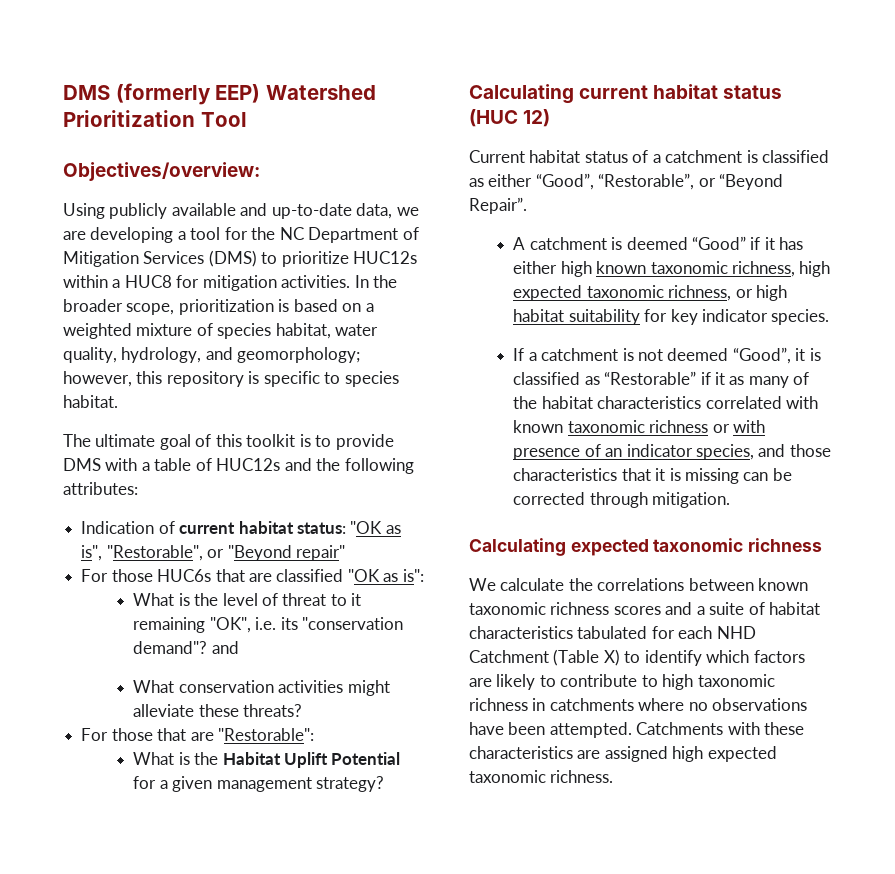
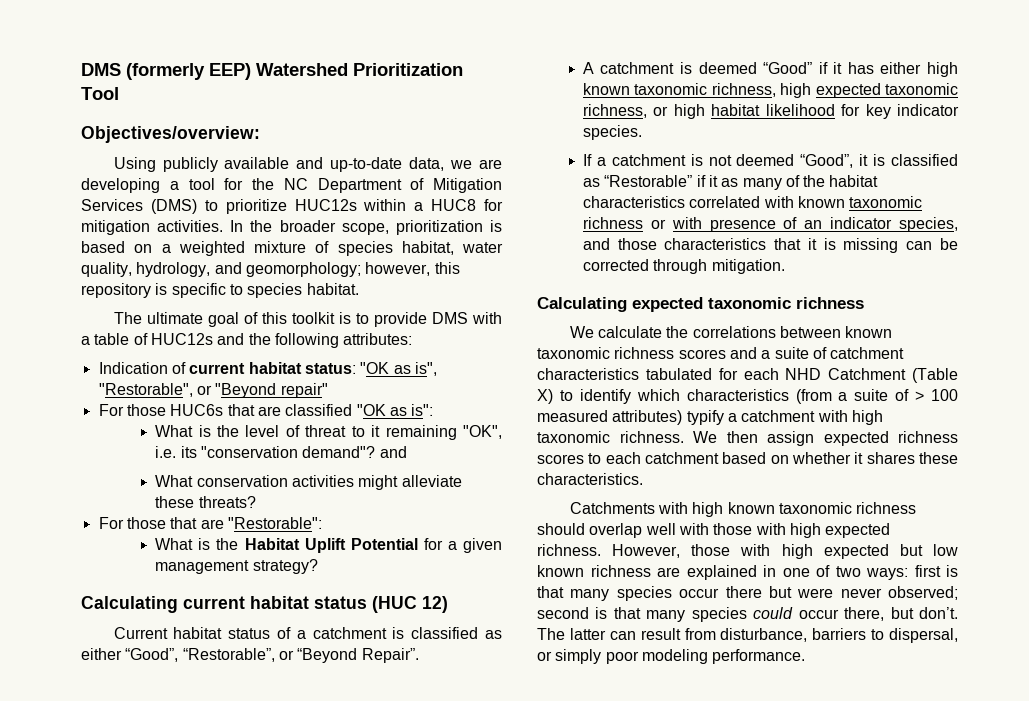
- A catchment is deemed “Good” if it has either high known taxonomic richness, high expected taxonomic richness, or high habitat suitability for key indicator species.
+ A catchment is deemed “Good” if it has either high known taxonomic richness, high expected taxonomic richness, or high habitat likelihood for key indicator species.
- We calculate the correlations between known taxonomic richness scores and a suite of habitat characteristics tabulated for each NHD Catchment (Table X) to identify which factors are likely to contribute to high taxonomic richness in catchments where no observations have been attempted. Catchments with these characteristics are assigned high expected taxonomic richness.
+ We calculate the correlations between known taxonomic richness scores and a suite of catchment characteristics tabulated for each NHD Catchment (Table X) to identify which characteristics (from a suite of > 100 measured attributes) typify a catchment with high taxonomic richness. We then assign expected richness scores to each catchment based on whether it shares these characteristics.
+ Catchments with high known taxonomic richness should overlap well with those with high expected richness. However, those with high expected but low known richness are explained in one of two ways: first is that many species occur there but were never observed; second is that many species could occur there, but don’t. The latter can result from disturbance, barriers to dispersal, or simply poor modeling performance.

